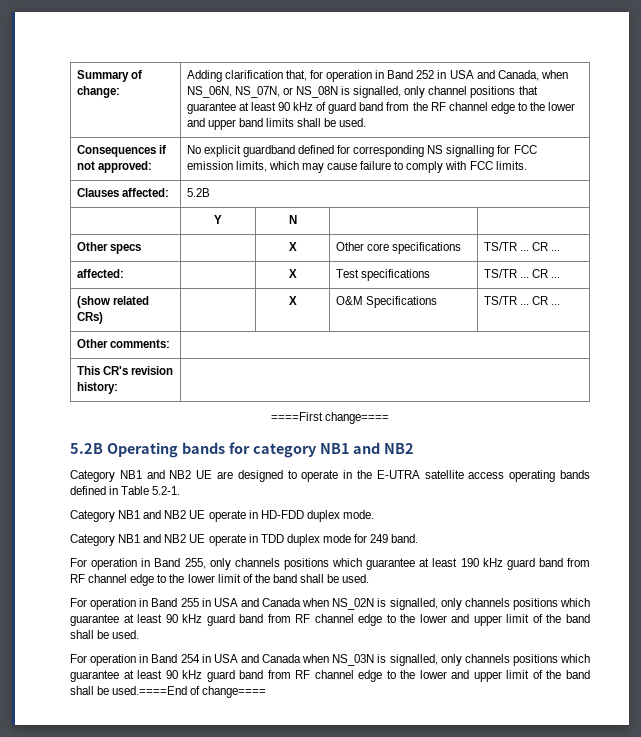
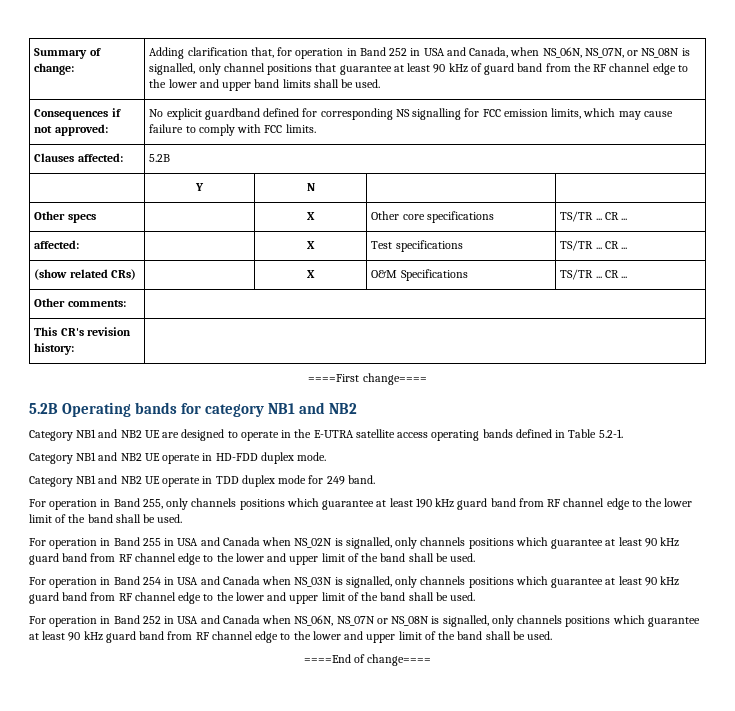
- For operation in Band 254 in USA and Canada when NS_03N is signalled, only channels positions which guarantee at least 90 kHz guard band from RF channel edge to the lower and upper limit of the band shall be used.====End of change====
+ For operation in Band 254 in USA and Canada when NS_03N is signalled, only channels positions which guarantee at least 90 kHz guard band from RF channel edge to the lower and upper limit of the band shall be used.
+ For operation in Band 252 in USA and Canada when NS_06N, NS_07N or NS_08N is signalled, only channels positions which guarantee at least 90 kHz guard band from RF channel edge to the lower and upper limit of the band shall be used.
+ ====End of change====

